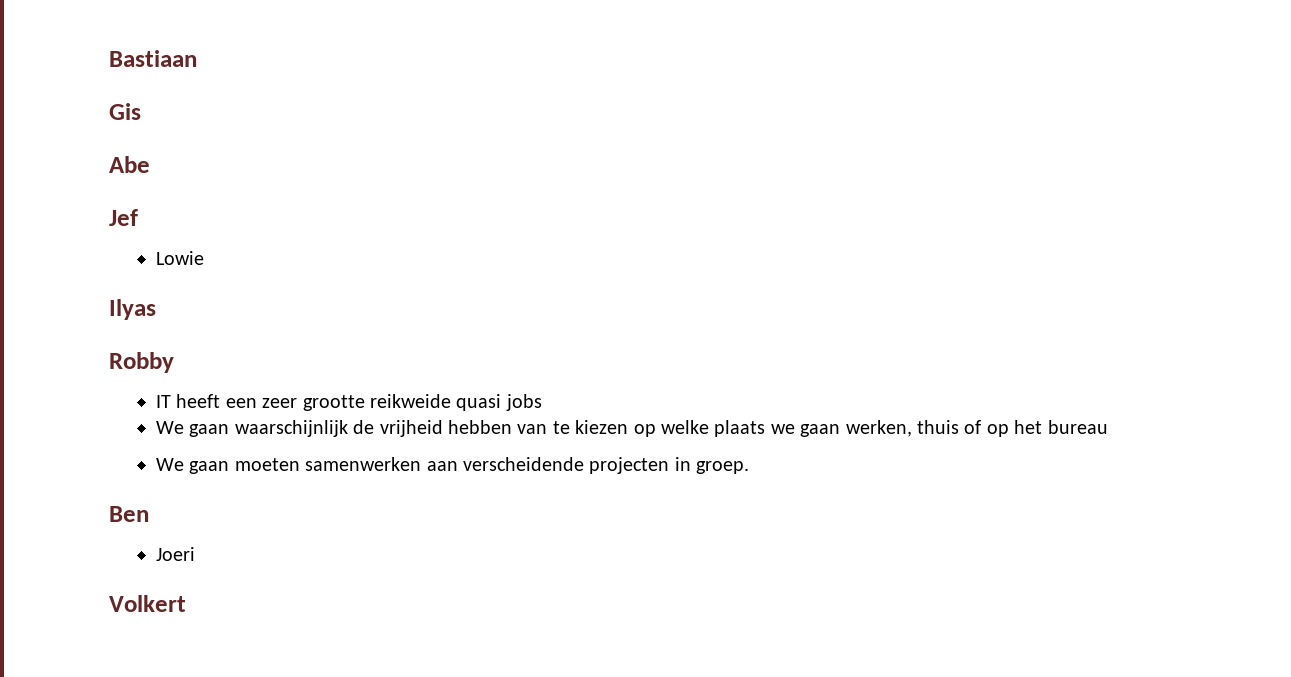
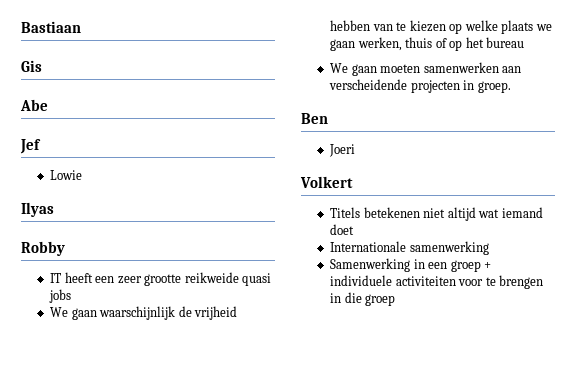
+ Titels betekenen niet altijd wat iemand doet
+ Internationale samenwerking
+ Samenwerking in een groep + individuele activiteiten voor te brengen in die groep

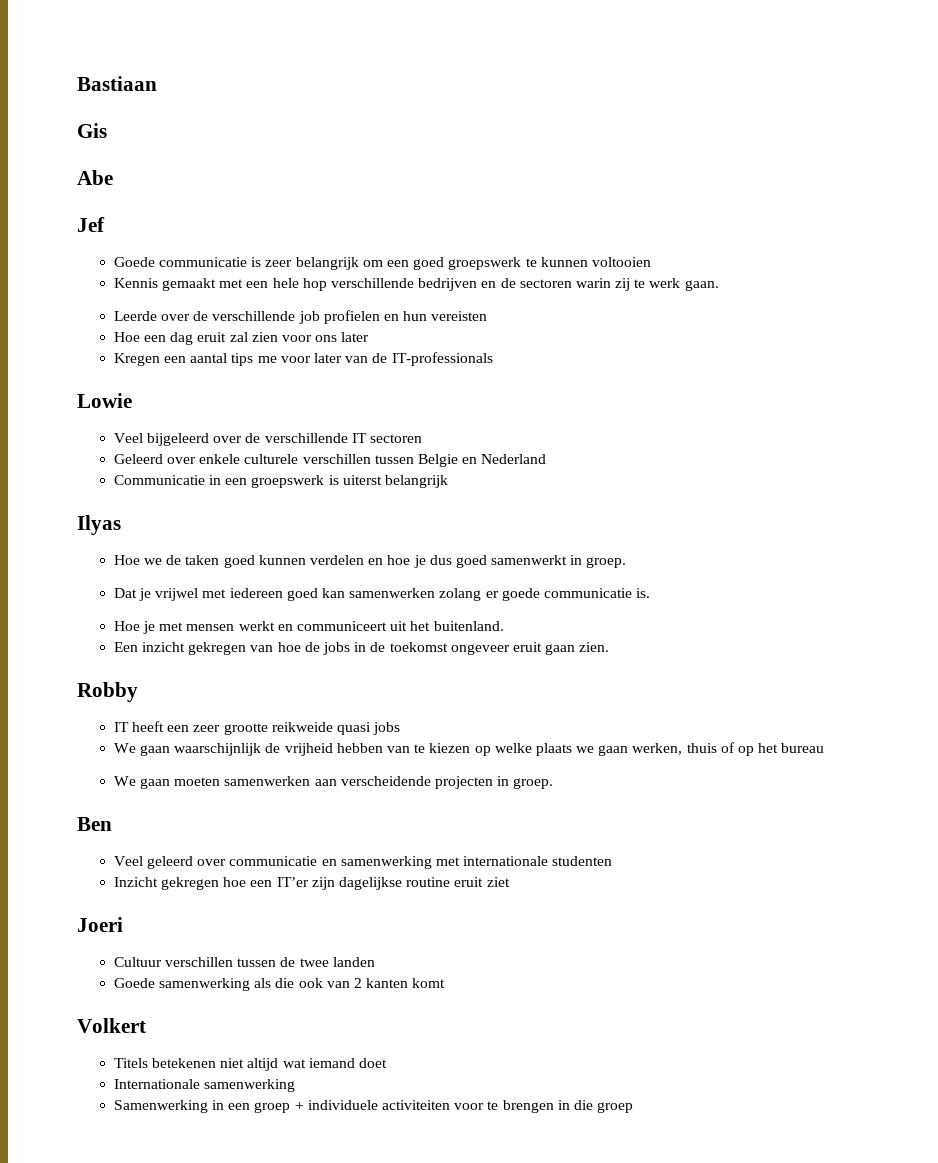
+ Goede communicatie is zeer belangrijk om een goed groepswerk te kunnen voltooien
+ Kennis gemaakt met een hele hop verschillende bedrijven en de sectoren warin zij te werk gaan.
+ Leerde over de verschillende job profielen en hun vereisten
+ Hoe een dag eruit zal zien voor ons later
+ Kregen een aantal tips me voor later van de IT-professionals
  Lowie
+ Veel bijgeleerd over de verschillende IT sectoren
+ Geleerd over enkele culturele verschillen tussen Belgie en Nederland
+ Communicatie in een groepswerk is uiterst belangrijk
  Ilyas
+ Hoe we de taken goed kunnen verdelen en hoe je dus goed samenwerkt in groep.
+ Dat je vrijwel met iedereen goed kan samenwerken zolang er goede communicatie is.
+ Hoe je met mensen werkt en communiceert uit het buitenland.
+ Een inzicht gekregen van hoe de jobs in de toekomst ongeveer eruit gaan zien.
+ Veel geleerd over communicatie en samenwerking met internationale studenten
+ Inzicht gekregen hoe een IT’er zijn dagelijkse routine eruit ziet
  Joeri
+ Cultuur verschillen tussen de twee landen
+ Goede samenwerking als die ook van 2 kanten komt

